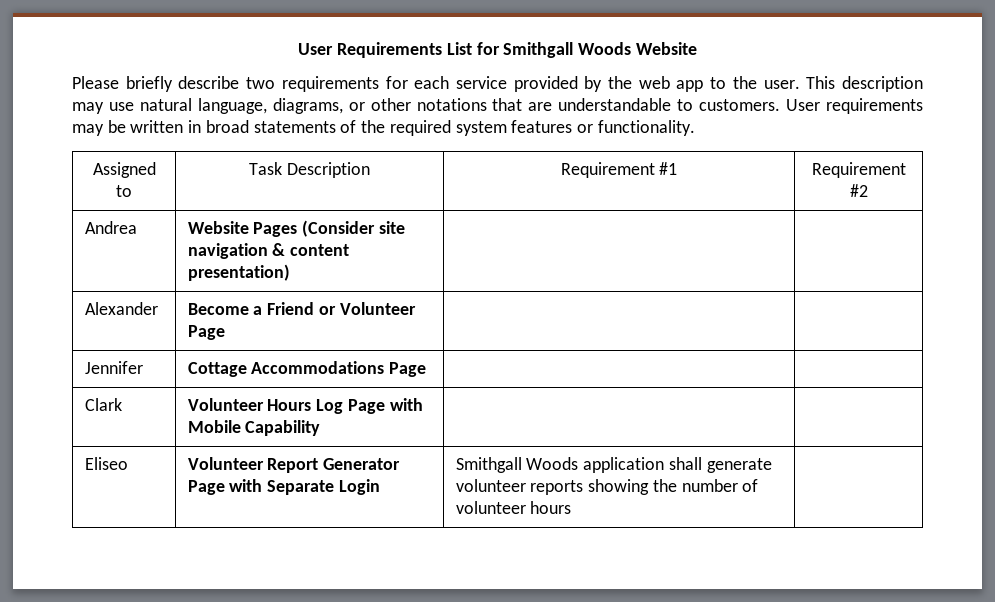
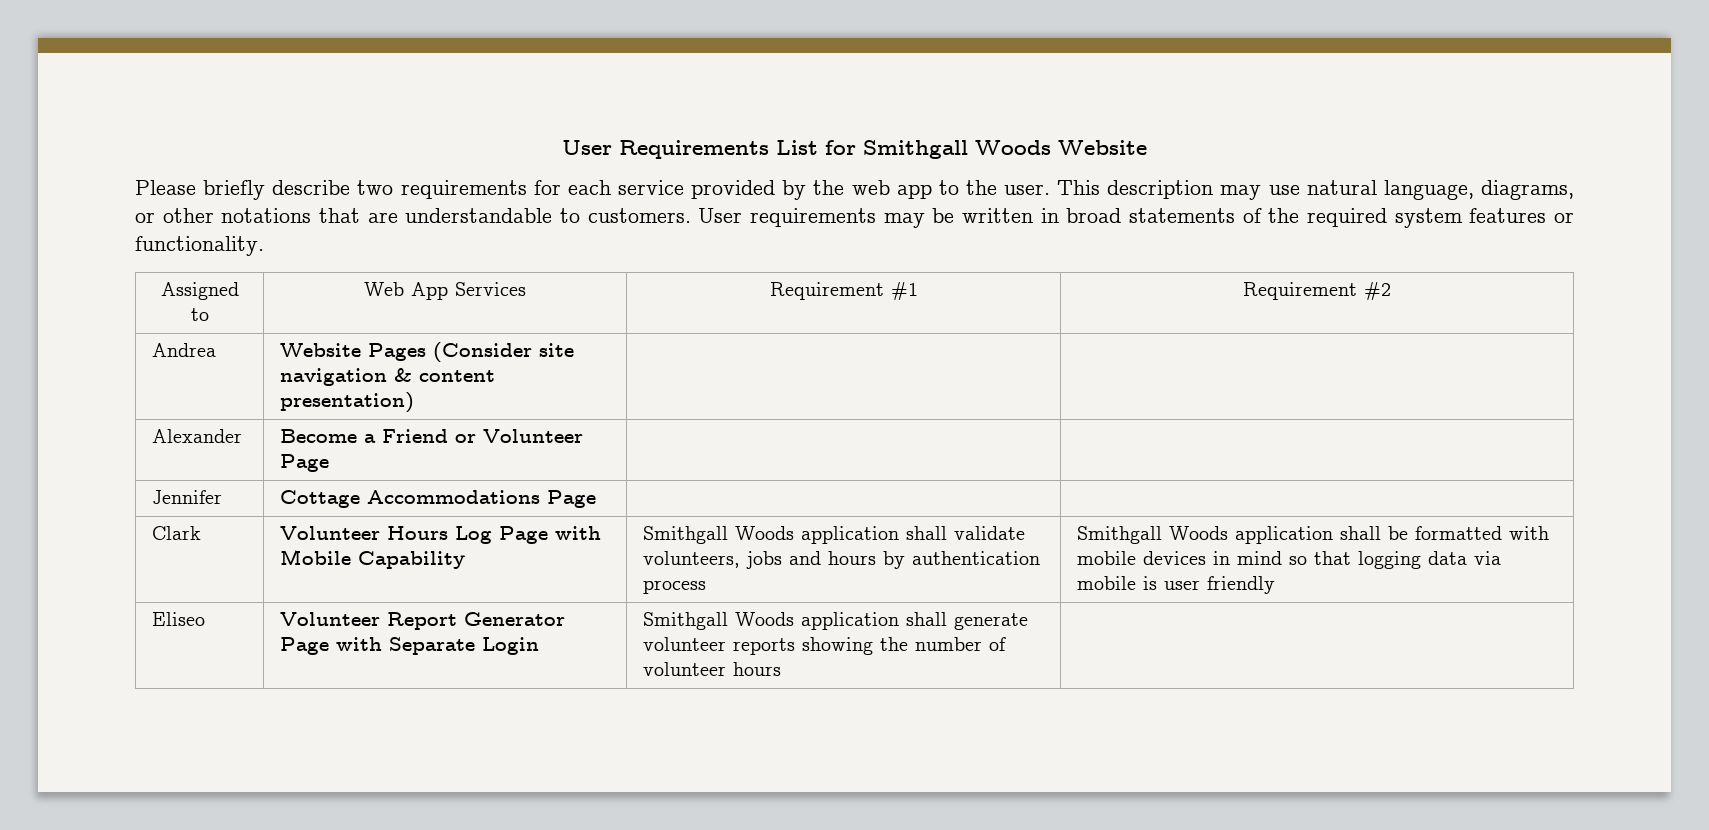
- Assigned to | Task Description | Requirement #1 | Requirement #2
+ Assigned to | Web App Services | Requirement #1 | Requirement #2
- Clark | Volunteer Hours Log Page with Mobile Capability | |
+ Clark | Volunteer Hours Log Page with Mobile Capability | Smithgall Woods application shall validate volunteers, jobs and hours by authentication process | Smithgall Woods application shall be formatted with mobile devices in mind so that logging data via mobile is user friendly

